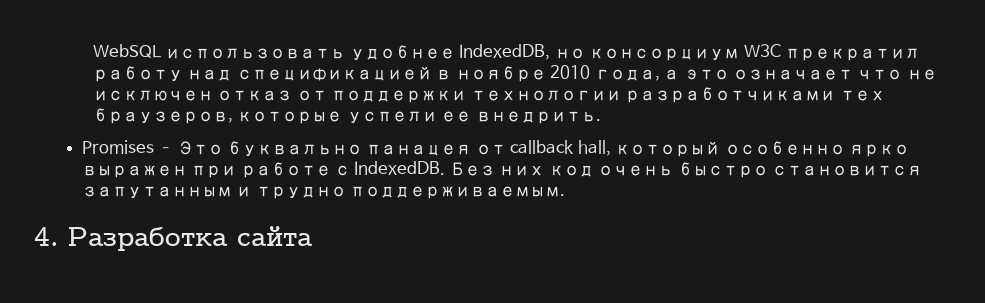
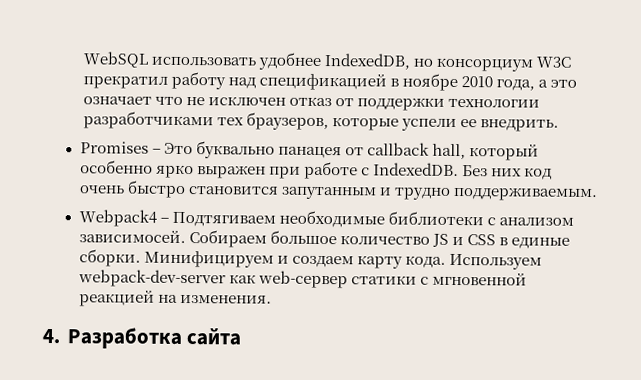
+ Webpack4 – Подтягиваем необходимые библиотеки с анализом зависимосей. Собираем большое количество JS и CSS в единые сборки. Минифицируем и создаем карту кода. Используем webpack-dev-server как web-сервер статики с мгновенной реакцией на изменения.

